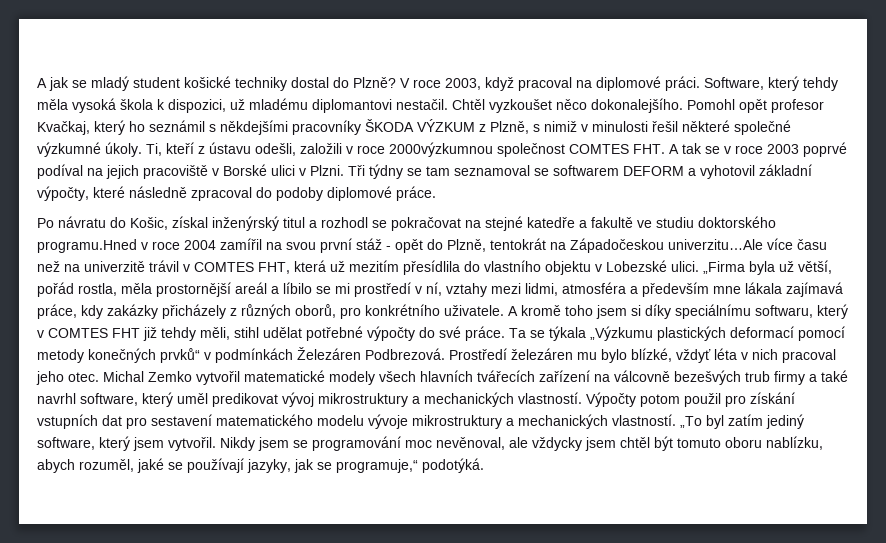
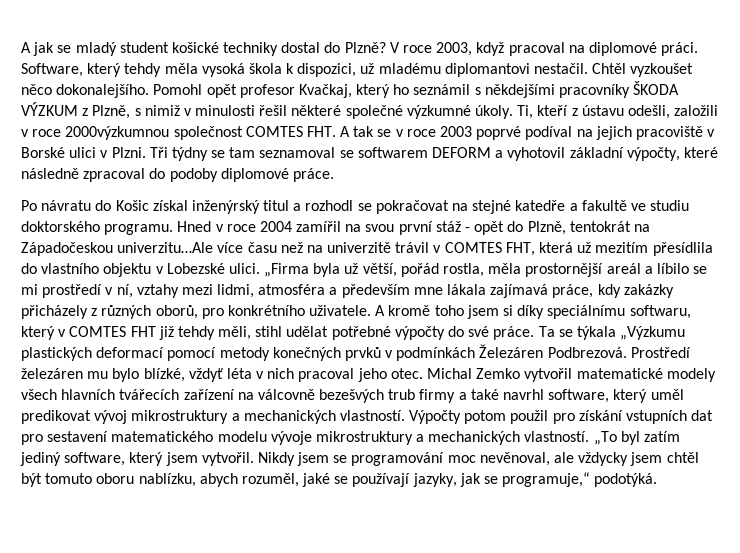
- Po návratu do Košic, získal inženýrský titul a rozhodl se pokračovat na stejné katedře a fakultě ve studiu doktorského programu.Hned v roce 2004 zamířil na svou první stáž - opět do Plzně, tentokrát na Západočeskou univerzitu…Ale více času než na univerzitě trávil v COMTES FHT, která už mezitím přesídlila do vlastního objektu v Lobezské ulici.
+ Po návratu do Košic získal inženýrský titul a rozhodl se pokračovat na stejné katedře a fakultě ve studiu doktorského programu. Hned v roce 2004 zamířil na svou první stáž - opět do Plzně, tentokrát na Západočeskou univerzitu…Ale více času než na univerzitě trávil v COMTES FHT, která už mezitím přesídlila do vlastního objektu v Lobezské ulici.
- Ta se týkala „Výzkumu plastických deformací pomocí metody konečných prvků“ v podmínkách Železáren Podbrezová.
+ Ta se týkala „Výzkumu plastických deformací pomocí metody konečných prvků v podmínkách Železáren Podbrezová.

